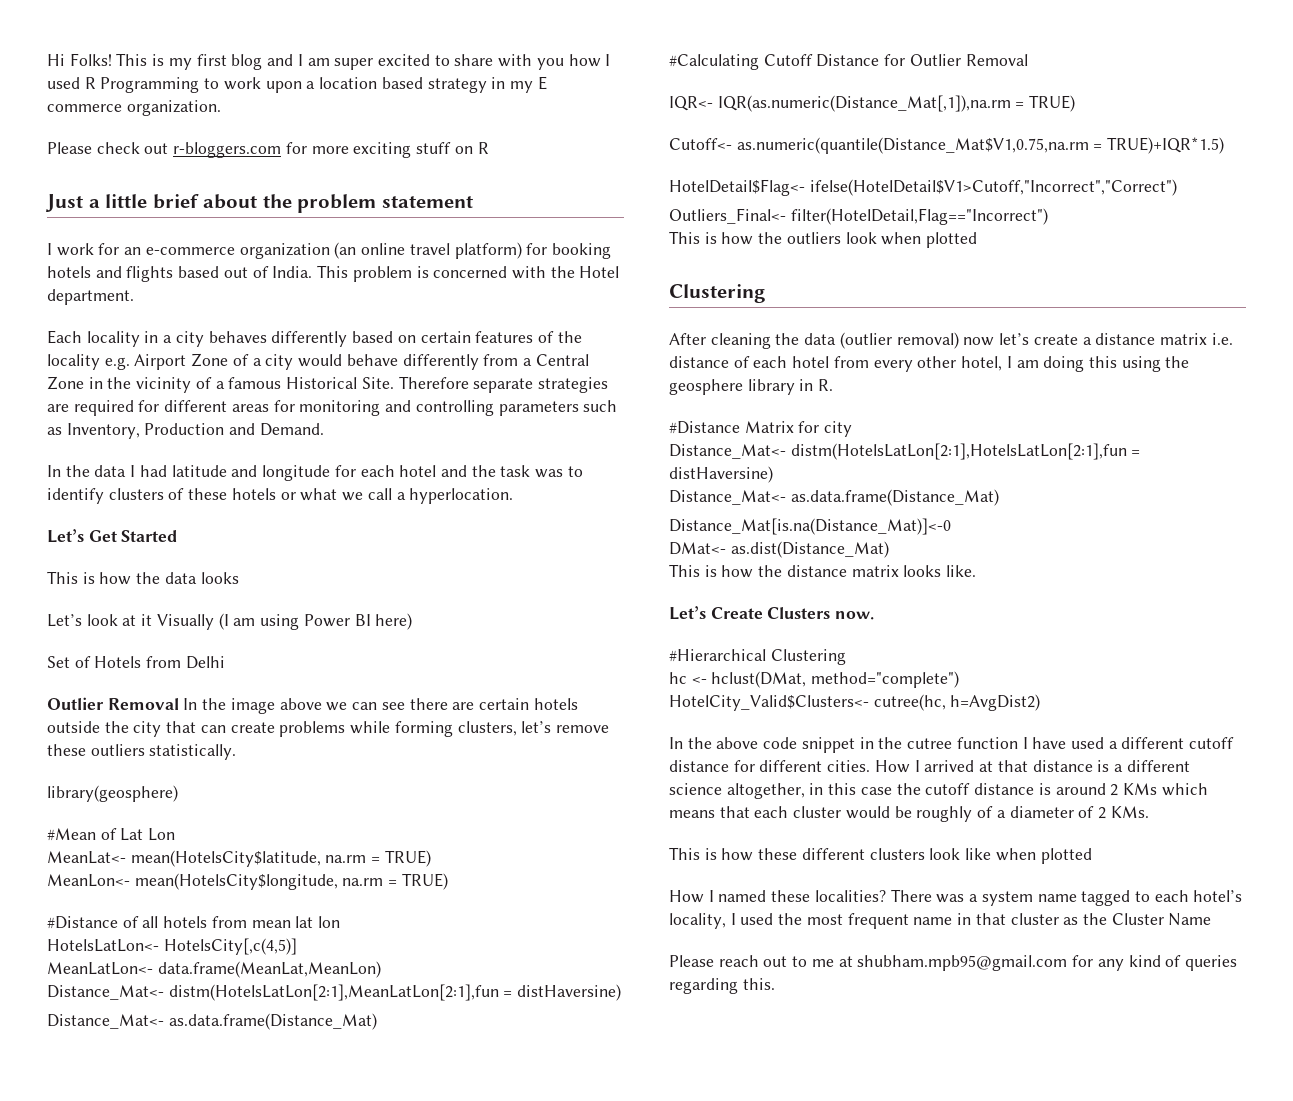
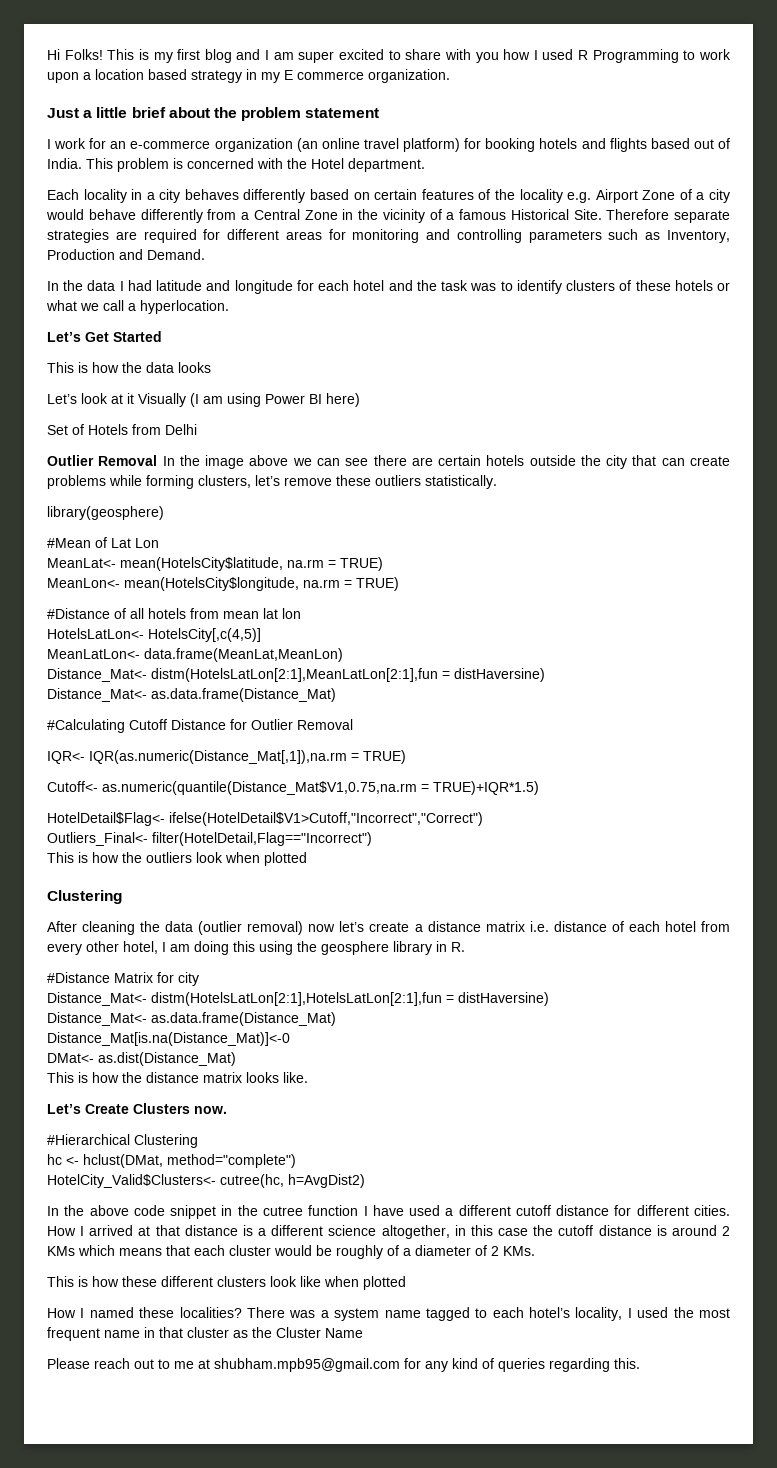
- Please check out r-bloggers.com for more exciting stuff on R

